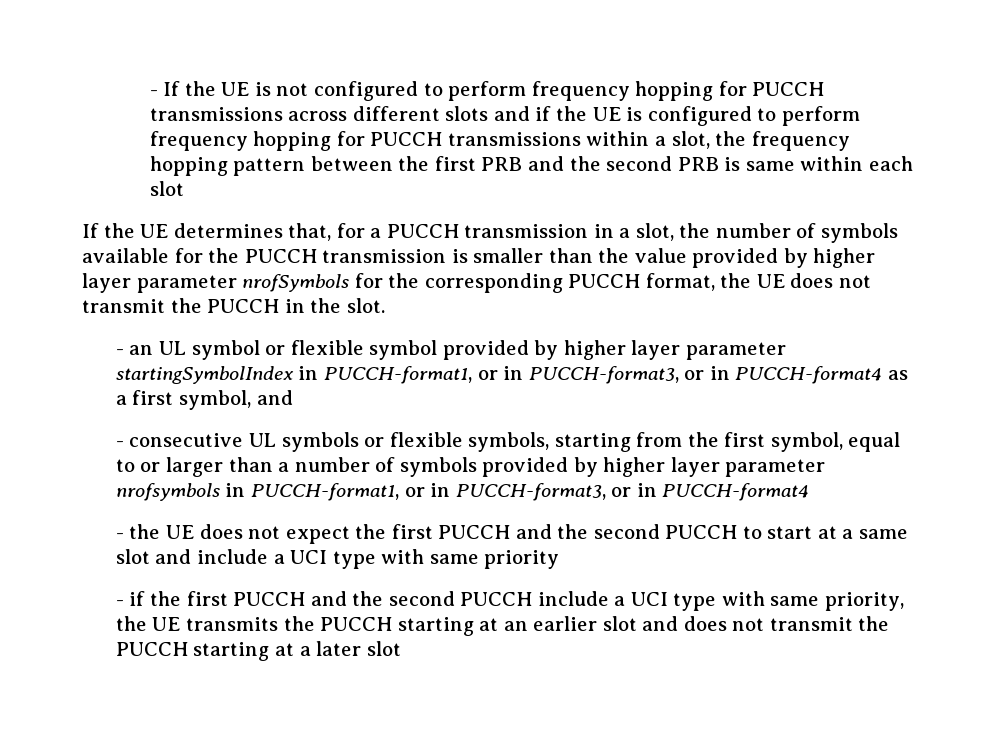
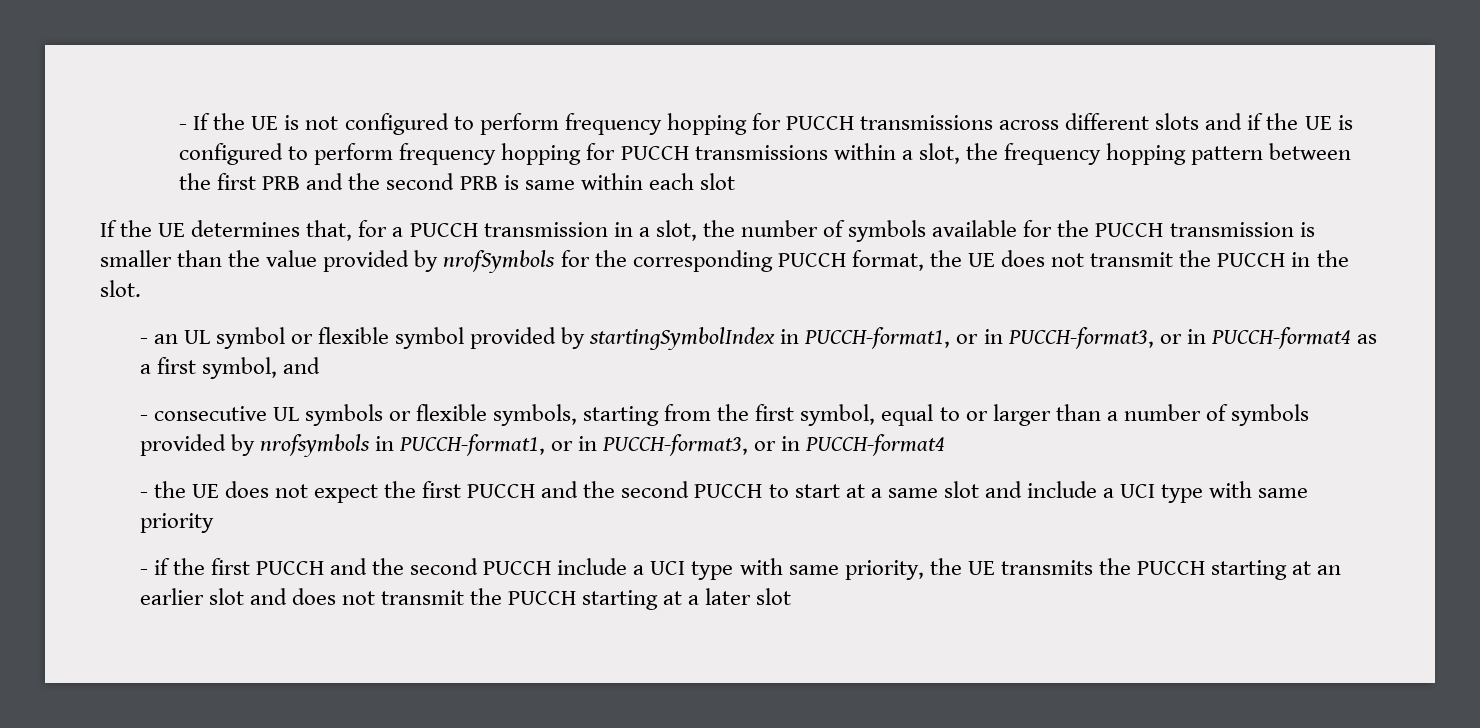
- If the UE determines that, for a PUCCH transmission in a slot, the number of symbols available for the PUCCH transmission is smaller than the value provided by higher layer parameter nrofSymbols for the corresponding PUCCH format, the UE does not transmit the PUCCH in the slot.
+ If the UE determines that, for a PUCCH transmission in a slot, the number of symbols available for the PUCCH transmission is smaller than the value provided by nrofSymbols for the corresponding PUCCH format, the UE does not transmit the PUCCH in the slot.
- - an UL symbol or flexible symbol provided by higher layer parameter startingSymbolIndex in PUCCH-format1, or in PUCCH-format3, or in PUCCH-format4 as a first symbol, and
+ - an UL symbol or flexible symbol provided by startingSymbolIndex in PUCCH-format1, or in PUCCH-format3, or in PUCCH-format4 as a first symbol, and
- - consecutive UL symbols or flexible symbols, starting from the first symbol, equal to or larger than a number of symbols provided by higher layer parameter nrofsymbols in PUCCH-format1, or in PUCCH-format3, or in PUCCH-format4
+ - consecutive UL symbols or flexible symbols, starting from the first symbol, equal to or larger than a number of symbols provided by nrofsymbols in PUCCH-format1, or in PUCCH-format3, or in PUCCH-format4

